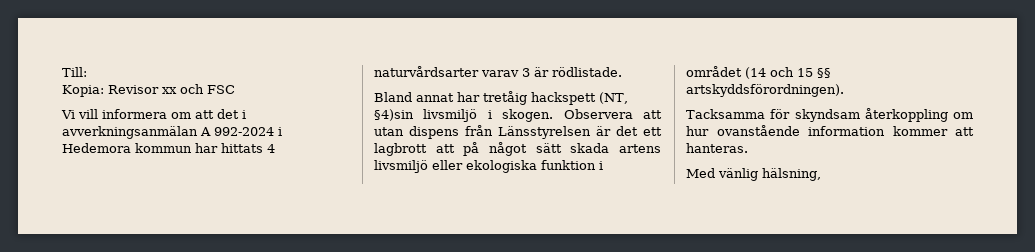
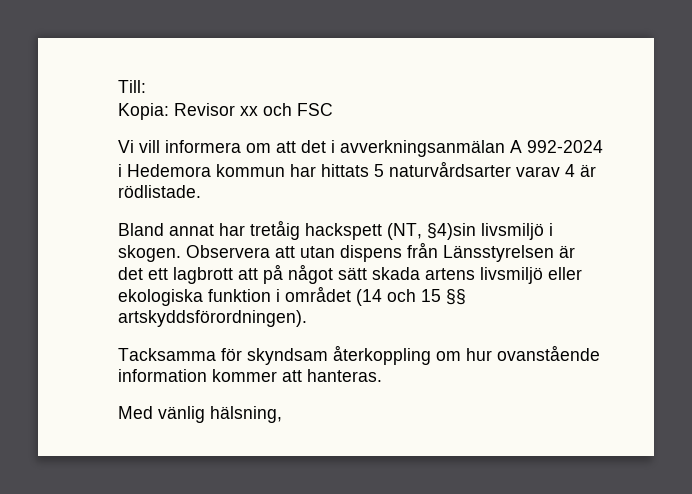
- Vi vill informera om att det i avverkningsanmälan A 992-2024 i Hedemora kommun har hittats 4 naturvårdsarter varav 3 är rödlistade.
+ Vi vill informera om att det i avverkningsanmälan A 992-2024 i Hedemora kommun har hittats 5 naturvårdsarter varav 4 är rödlistade.

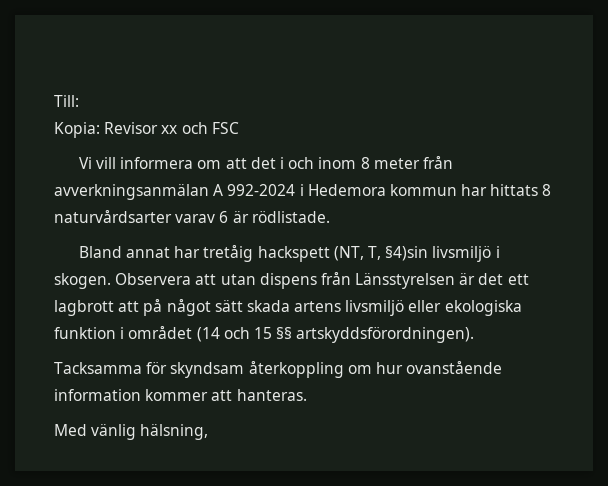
- Vi vill informera om att det i avverkningsanmälan A 992-2024 i Hedemora kommun har hittats 5 naturvårdsarter varav 4 är rödlistade.
+ Vi vill informera om att det i och inom 8 meter från avverkningsanmälan A 992-2024 i Hedemora kommun har hittats 8 naturvårdsarter varav 6 är rödlistade.
- Bland annat har tretåig hackspett (NT, §4)sin livsmiljö i skogen.
+ Bland annat har tretåig hackspett (NT, T, §4)sin livsmiljö i skogen.

